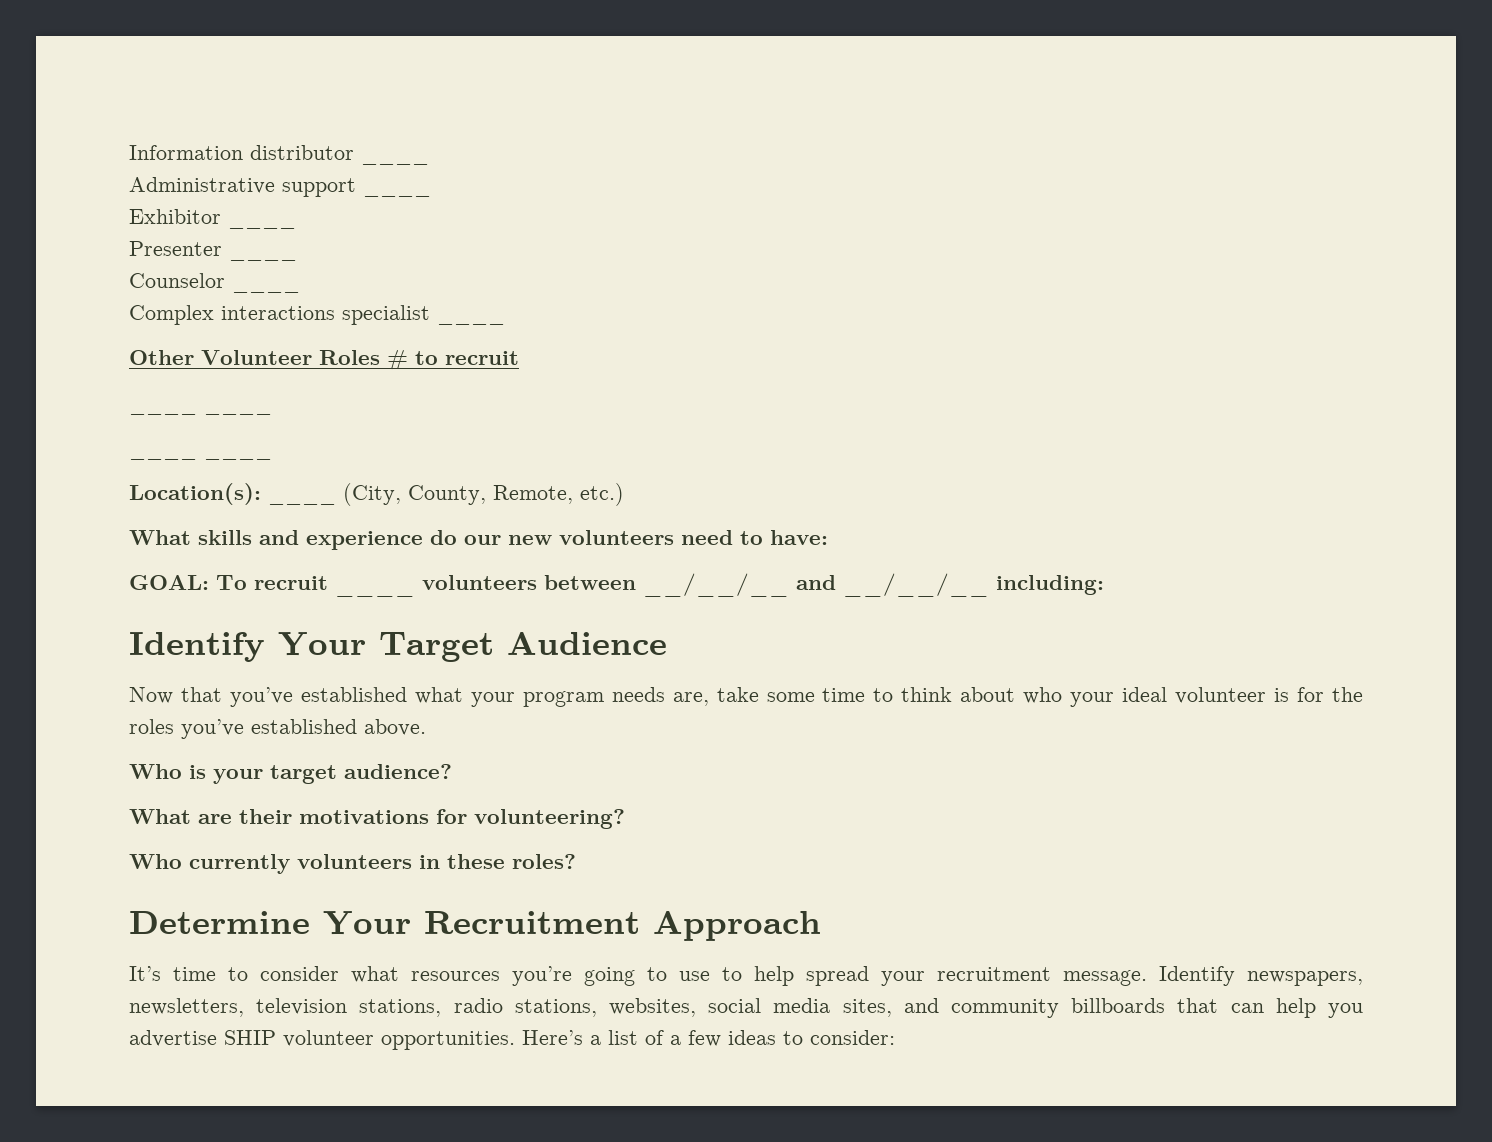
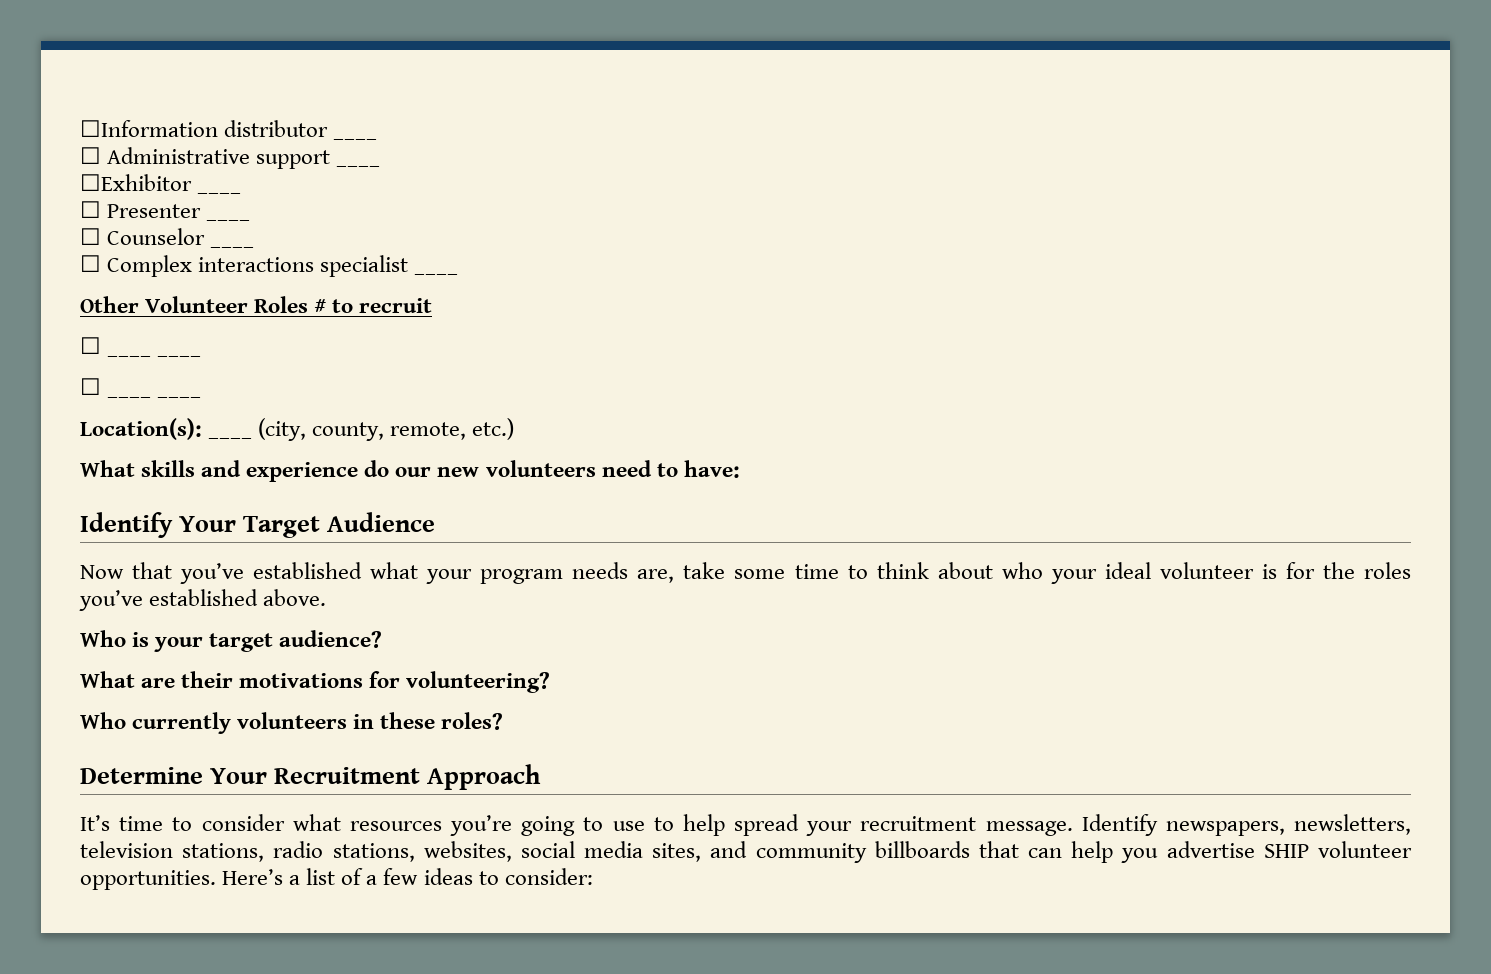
- Information distributor ____
+ ☐Information distributor ____
- Administrative support ____
+ ☐ Administrative support ____
- Exhibitor ____
- Presenter ____
+ ☐Exhibitor ____
+ ☐ Presenter ____
- Counselor ____
+ ☐ Counselor ____
- Complex interactions specialist ____
+ ☐ Complex interactions specialist ____
  Other Volunteer Roles # to recruit
- ____ ____
- ____ ____
+ ☐ ____ ____
+ ☐ ____ ____
- Location(s): ____ (City, County, Remote, etc.)
+ Location(s): ____ (city, county, remote, etc.)
- GOAL: To recruit ____ volunteers between __/__/__ and __/__/__ including:

